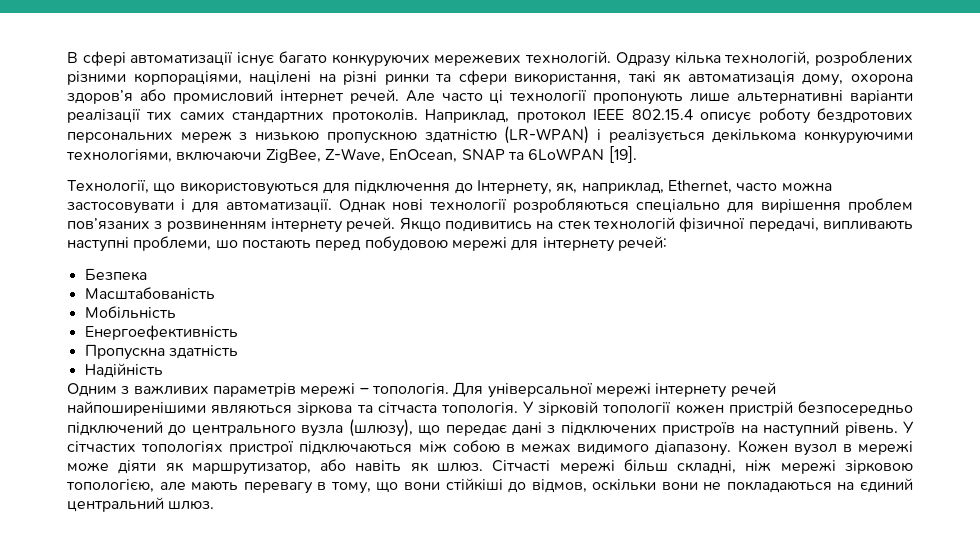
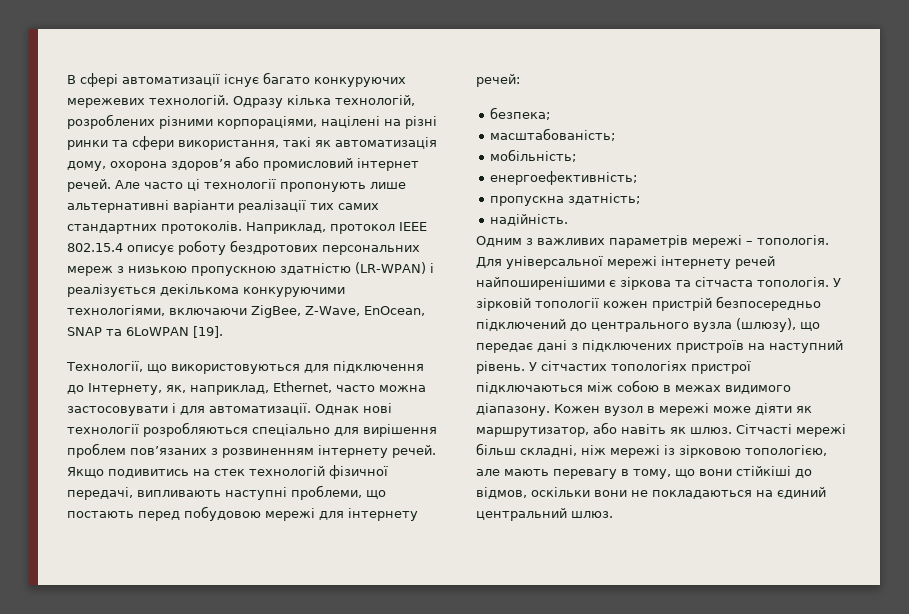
- Якщо подивитись на стек технологій фізичної передачі, випливають наступні проблеми, шо постають перед побудовою мережі для інтернету речей:
+ Якщо подивитись на стек технологій фізичної передачі, випливають наступні проблеми, що постають перед побудовою мережі для інтернету речей:
- Безпека
- Масштабованість
- Мобільність
- Енергоефективність
- Пропускна здатність
- Надійність
+ безпека;
+ масштабованість;
+ мобільність;
+ енергоефективність;
+ пропускна здатність;
+ надійність.
- Для універсальної мережі інтернету речей найпоширенішими являються зіркова та сітчаста топологія.
+ Для універсальної мережі інтернету речей найпоширенішими є зіркова та сітчаста топологія.
- Сітчасті мережі більш складні, ніж мережі зірковою топологією, але мають перевагу в тому, що вони стійкіші до відмов, оскільки вони не покладаються на єдиний центральний шлюз.
+ Сітчасті мережі більш складні, ніж мережі із зірковою топологією, але мають перевагу в тому, що вони стійкіші до відмов, оскільки вони не покладаються на єдиний центральний шлюз.

